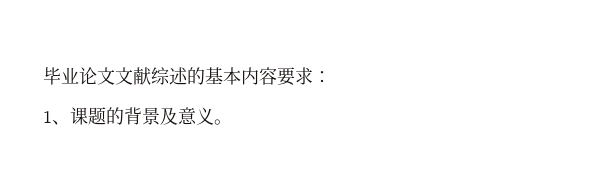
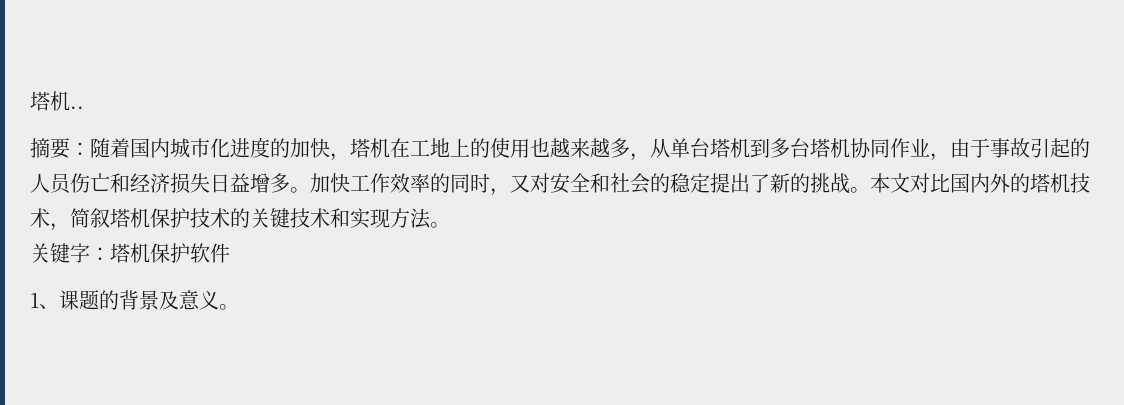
- 毕业论文文献综述的基本内容要求：
+ 塔机..
+ 摘要：随着国内城市化进度的加快，塔机在工地上的使用也越来越多，从单台塔机到多台塔机协同作业，由于事故引起的人员伤亡和经济损失日益增多。加快工作效率的同时，又对安全和社会的稳定提出了新的挑战。本文对比国内外的塔机技术，简叙塔机保护技术的关键技术和实现方法。
+ 关键字：塔机保护软件

